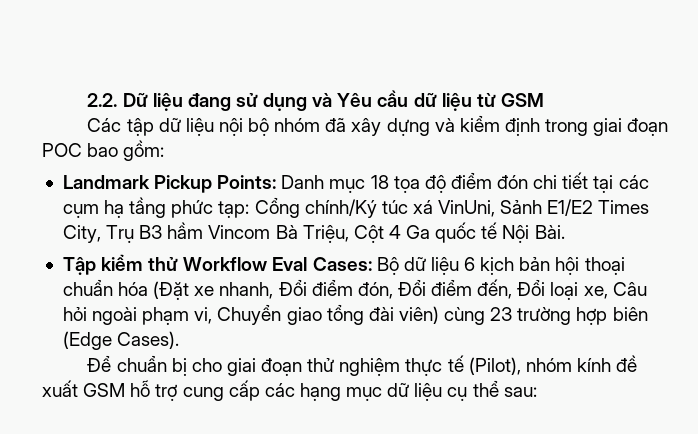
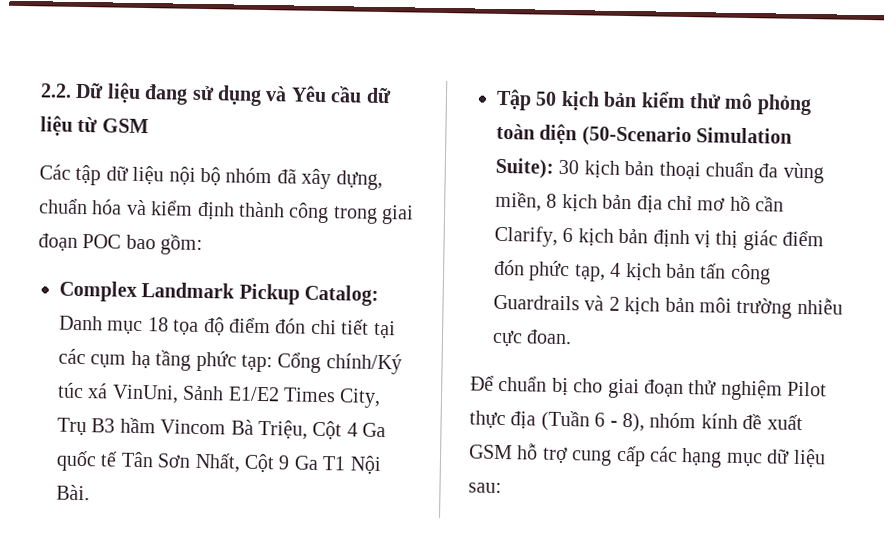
- Các tập dữ liệu nội bộ nhóm đã xây dựng và kiểm định trong giai đoạn POC bao gồm:
+ Các tập dữ liệu nội bộ nhóm đã xây dựng, chuẩn hóa và kiểm định thành công trong giai đoạn POC bao gồm:
- Landmark Pickup Points: Danh mục 18 tọa độ điểm đón chi tiết tại các cụm hạ tầng phức tạp: Cổng chính/Ký túc xá VinUni, Sảnh E1/E2 Times City, Trụ B3 hầm Vincom Bà Triệu, Cột 4 Ga quốc tế Nội Bài.
- Tập kiểm thử Workflow Eval Cases: Bộ dữ liệu 6 kịch bản hội thoại chuẩn hóa (Đặt xe nhanh, Đổi điểm đón, Đổi điểm đến, Đổi loại xe, Câu hỏi ngoài phạm vi, Chuyển giao tổng đài viên) cùng 23 trường hợp biên (Edge Cases).
+ Complex Landmark Pickup Catalog: Danh mục 18 tọa độ điểm đón chi tiết tại các cụm hạ tầng phức tạp: Cổng chính/Ký túc xá VinUni, Sảnh E1/E2 Times City, Trụ B3 hầm Vincom Bà Triệu, Cột 4 Ga quốc tế Tân Sơn Nhất, Cột 9 Ga T1 Nội Bài.
+ Tập 50 kịch bản kiểm thử mô phỏng toàn diện (50-Scenario Simulation Suite): 30 kịch bản thoại chuẩn đa vùng miền, 8 kịch bản địa chỉ mơ hồ cần Clarify, 6 kịch bản định vị thị giác điểm đón phức tạp, 4 kịch bản tấn công Guardrails và 2 kịch bản môi trường nhiễu cực đoan.
- Để chuẩn bị cho giai đoạn thử nghiệm thực tế (Pilot), nhóm kính đề xuất GSM hỗ trợ cung cấp các hạng mục dữ liệu cụ thể sau:
+ Để chuẩn bị cho giai đoạn thử nghiệm Pilot thực địa (Tuần 6 - 8), nhóm kính đề xuất GSM hỗ trợ cung cấp các hạng mục dữ liệu sau:

